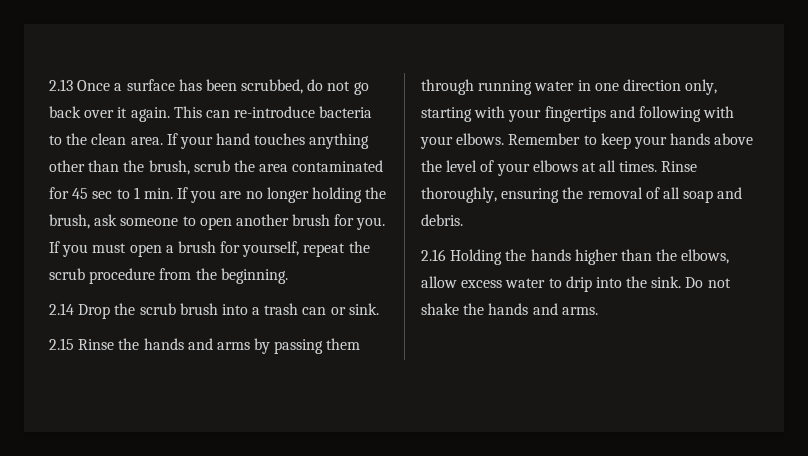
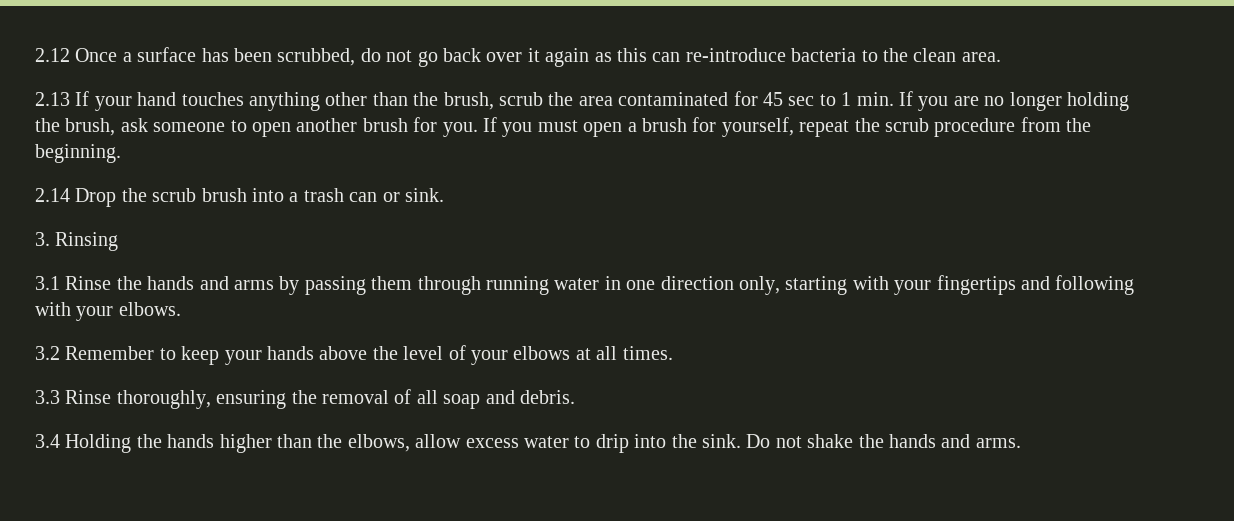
- 2.13 Once a surface has been scrubbed, do not go back over it again. This can re-introduce bacteria to the clean area. If your hand touches anything other than the brush, scrub the area contaminated for 45 sec to 1 min. If you are no longer holding the brush, ask someone to open another brush for you.
+ 2.12 Once a surface has been scrubbed, do not go back over it again as this can re-introduce bacteria to the clean area.
+ 2.13 If your hand touches anything other than the brush, scrub the area contaminated for 45 sec to 1 min. If you are no longer holding the brush, ask someone to open another brush for you.
- 2.15 Rinse the hands and arms by passing them through running water in one direction only, starting with your fingertips and following with your elbows. Remember to keep your hands above the level of your elbows at all times. Rinse thoroughly, ensuring the removal of all soap and debris.
+ 3. Rinsing
+ 3.1 Rinse the hands and arms by passing them through running water in one direction only, starting with your fingertips and following with your elbows.
+ 3.2 Remember to keep your hands above the level of your elbows at all times.
+ 3.3 Rinse thoroughly, ensuring the removal of all soap and debris.
- 2.16 Holding the hands higher than the elbows, allow excess water to drip into the sink.
+ 3.4 Holding the hands higher than the elbows, allow excess water to drip into the sink.

